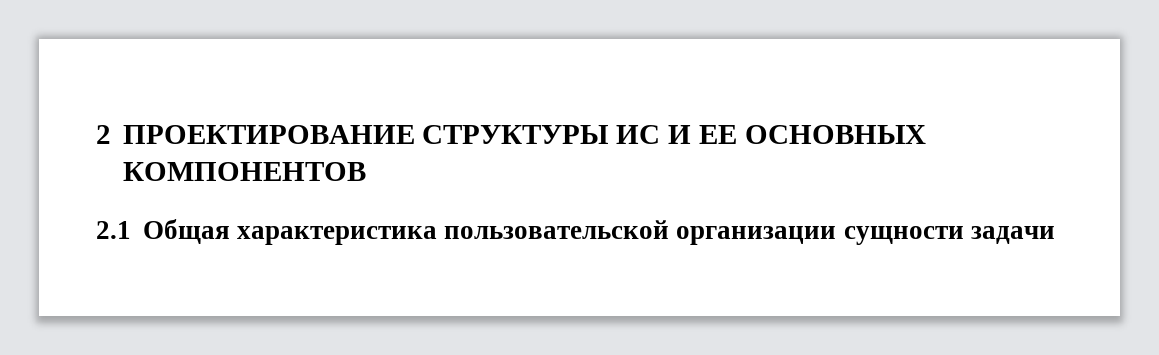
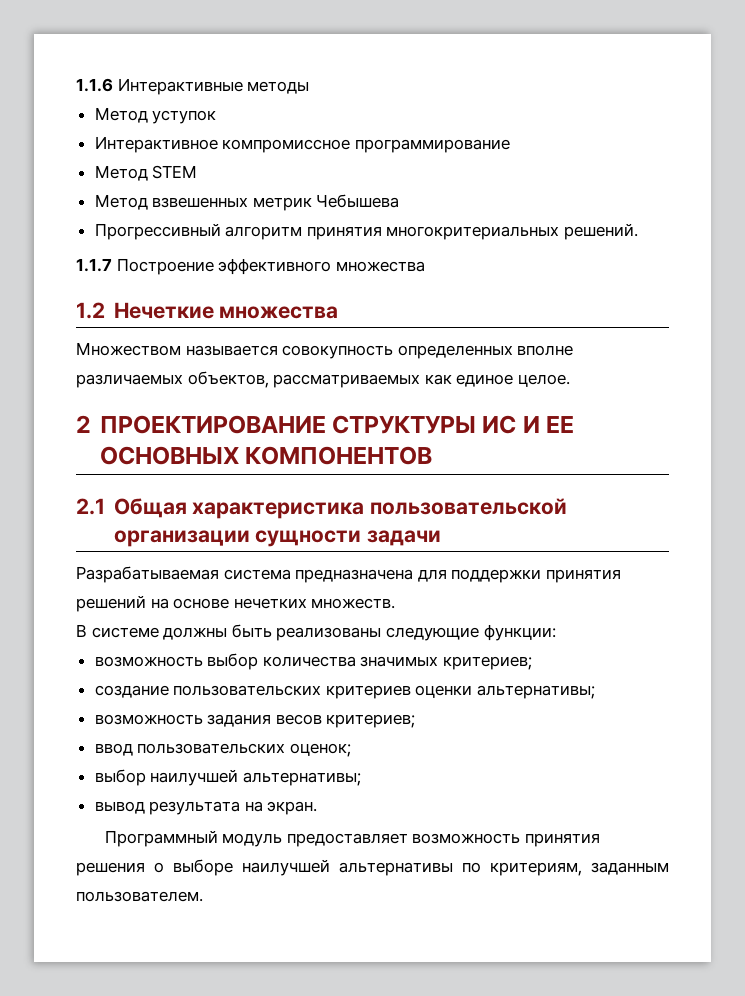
+ 1.1.6 Интерактивные методы
+ Метод уступок
+ Интерактивное компромиссное программирование
+ Метод STEM
+ Метод взвешенных метрик Чебышева
+ Прогрессивный алгоритм принятия многокритериальных решений.
+ 1.1.7 Построение эффективного множества
+ 1.2 Нечеткие множества
+ Множеством называется совокупность определенных вполне различаемых объектов, рассматриваемых как единое целое.
+ Разрабатываемая система предназначена для поддержки принятия решений на основе нечетких множеств.
+ В системе должны быть реализованы следующие функции:
+ возможность выбор количества значимых критериев;
+ создание пользовательских критериев оценки альтернативы;
+ возможность задания весов критериев;
+ ввод пользовательских оценок;
+ выбор наилучшей альтернативы;
+ вывод результата на экран.
+ Программный модуль предоставляет возможность принятия решения о выборе наилучшей альтернативы по критериям, заданным пользователем.

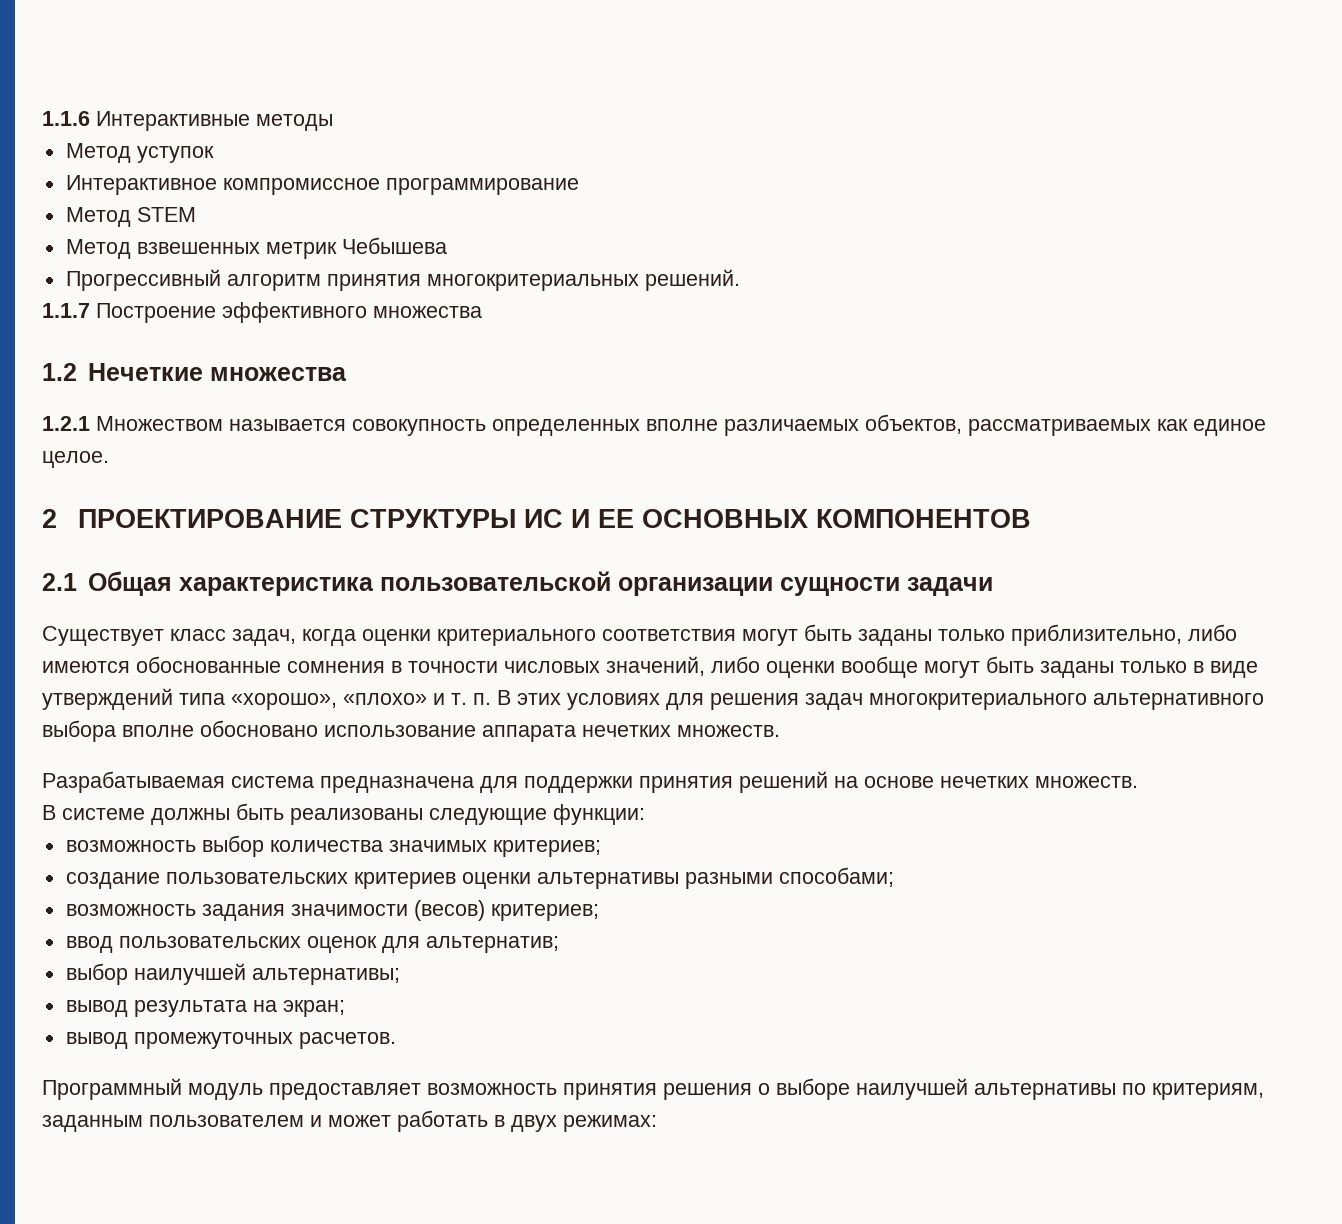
- Множеством называется совокупность определенных вполне различаемых объектов, рассматриваемых как единое целое.
+ 1.2.1 Множеством называется совокупность определенных вполне различаемых объектов, рассматриваемых как единое целое.
+ Существует класс задач, когда оценки критериального соответствия могут быть заданы только приблизительно, либо имеются обоснованные сомнения в точности числовых значений, либо оценки вообще могут быть заданы только в виде утверждений типа «хорошо», «плохо» и т. п. В этих условиях для решения задач многокритериального альтернативного выбора вполне обосновано использование аппарата нечетких множеств.
- создание пользовательских критериев оценки альтернативы;
+ создание пользовательских критериев оценки альтернативы разными способами;
- возможность задания весов критериев;
+ возможность задания значимости (весов) критериев;
- ввод пользовательских оценок;
+ ввод пользовательских оценок для альтернатив;
- вывод результата на экран.
+ вывод результата на экран;
+ вывод промежуточных расчетов.
- Программный модуль предоставляет возможность принятия решения о выборе наилучшей альтернативы по критериям, заданным пользователем.
+ Программный модуль предоставляет возможность принятия решения о выборе наилучшей альтернативы по критериям, заданным пользователем и может работать в двух режимах:

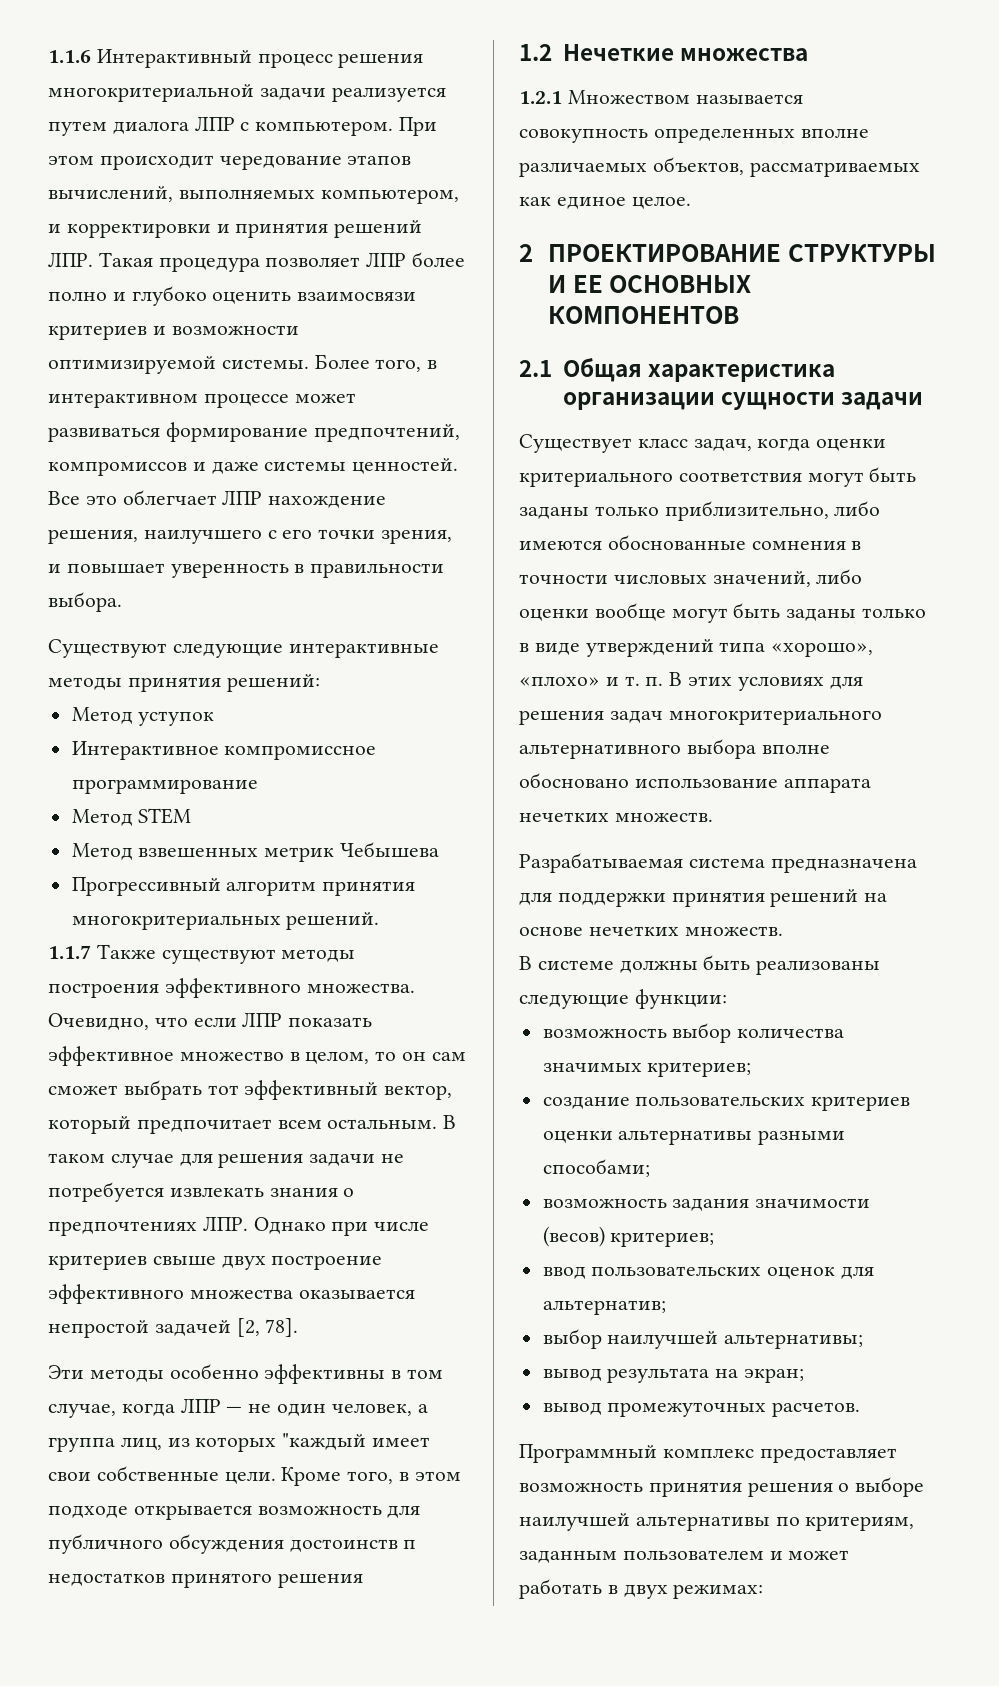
- 1.1.6 Интерактивные методы
+ 1.1.6 Интерактивный процесс решения многокритериальной задачи реализуется путем диалога ЛПР с компьютером. При этом происходит чередование этапов вычислений, выполняемых компьютером, и корректировки и принятия решений ЛПР. Такая процедура позволяет ЛПР более полно и глубоко оценить взаимосвязи критериев и возможности оптимизируемой системы. Более того, в интерактивном процессе может развиваться формирование предпочтений, компромиссов и даже системы ценностей. Все это облегчает ЛПР нахождение решения, наилучшего с его точки зрения, и повышает уверенность в правильности выбора.
+ Существуют следующие интерактивные методы принятия решений:
- 1.1.7 Построение эффективного множества
+ 1.1.7 Также существуют методы построения эффективного множества. Очевидно, что если ЛПР показать эффективное множество в целом, то он сам сможет выбрать тот эффективный вектор, который предпочитает всем остальным. В таком случае для решения задачи не потребуется извлекать знания о предпочтениях ЛПР. Однако при числе критериев свыше двух построение эффективного множества оказывается непростой задачей [2, 78].
+ Эти методы особенно эффективны в том случае, когда ЛПР — не один человек, а группа лиц, из которых "каждый имеет свои собственные цели. Кроме того, в этом подходе открывается возможность для публичного обсуждения достоинств п недостатков принятого решения
- 2 ПРОЕКТИРОВАНИЕ СТРУКТУРЫ ИС И ЕЕ ОСНОВНЫХ КОМПОНЕНТОВ
+ 2 ПРОЕКТИРОВАНИЕ СТРУКТУРЫ И ЕЕ ОСНОВНЫХ КОМПОНЕНТОВ
- 2.1 Общая характеристика пользовательской организации сущности задачи
+ 2.1 Общая характеристика организации сущности задачи
- Программный модуль предоставляет возможность принятия решения о выборе наилучшей альтернативы по критериям, заданным пользователем и может работать в двух режимах:
+ Программный комплекс предоставляет возможность принятия решения о выборе наилучшей альтернативы по критериям, заданным пользователем и может работать в двух режимах:

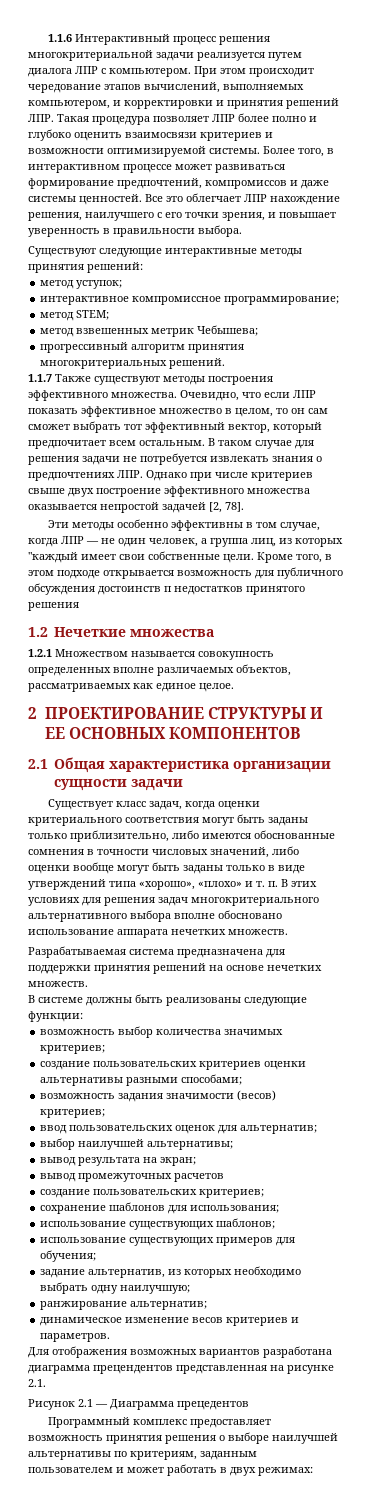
- Метод уступок
- Интерактивное компромиссное программирование
- Метод STEM
- Метод взвешенных метрик Чебышева
- Прогрессивный алгоритм принятия многокритериальных решений.
+ метод уступок;
+ интерактивное компромиссное программирование;
+ метод STEM;
+ метод взвешенных метрик Чебышева;
+ прогрессивный алгоритм принятия многокритериальных решений.
- вывод промежуточных расчетов.
+ вывод промежуточных расчетов
+ создание пользовательских критериев;
+ сохранение шаблонов для использования;
+ использование существующих шаблонов;
+ использование существующих примеров для обучения;
+ задание альтернатив, из которых необходимо выбрать одну наилучшую;
+ ранжирование альтернатив;
+ динамическое изменение весов критериев и параметров.
+ Для отображения возможных вариантов разработана диаграмма прецендентов представленная на рисунке 2.1.
+ Рисунок 2.1 — Диаграмма прецедентов

